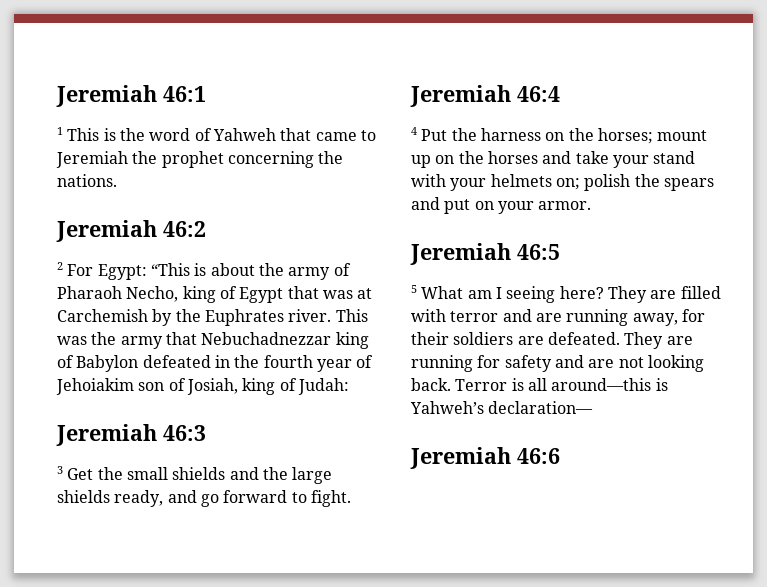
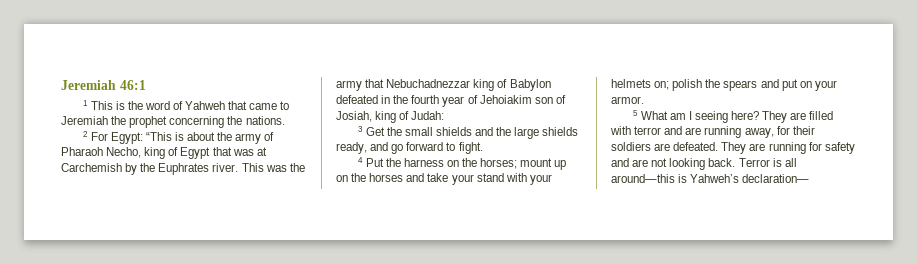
- Jeremiah 46:2
- Jeremiah 46:3
- Jeremiah 46:4
- Jeremiah 46:5
- Jeremiah 46:6

